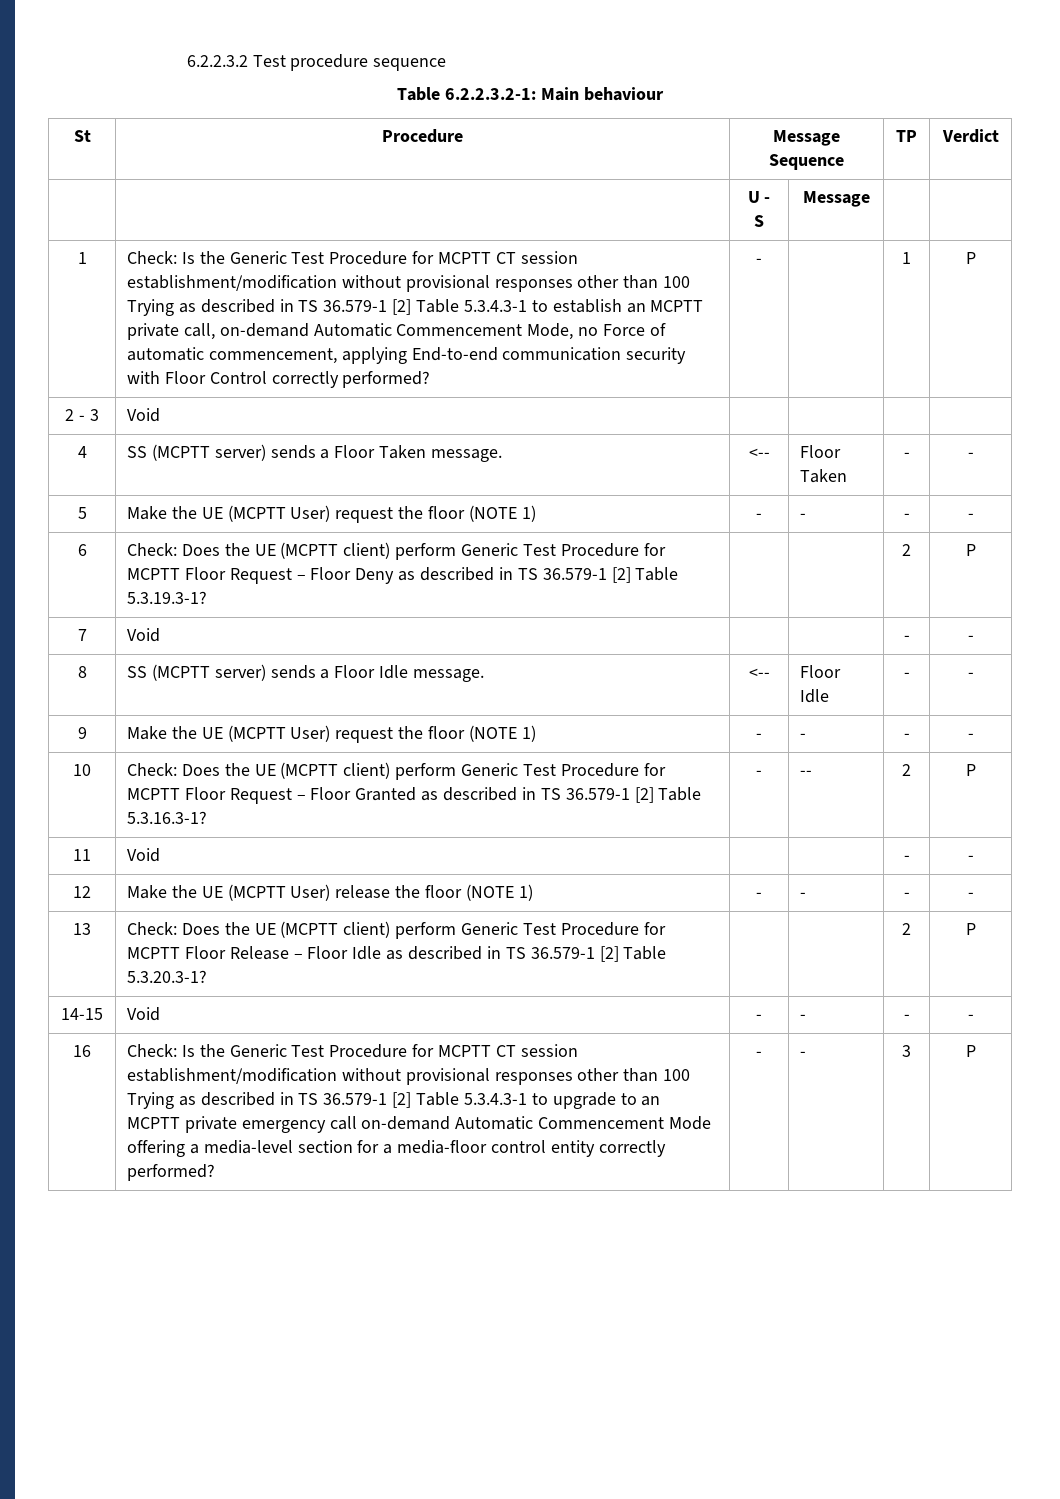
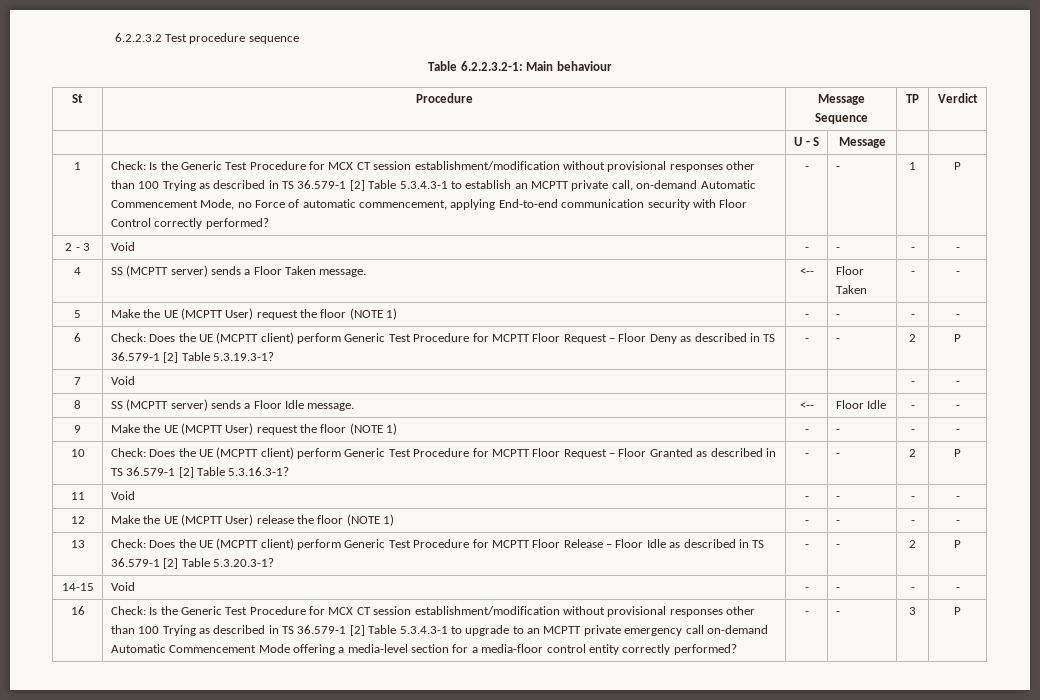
- Check: Is the Generic Test Procedure for MCPTT CT session establishment/modification without provisional responses other than 100 Trying as described in TS 36.579-1 [2] Table 5.3.4.3-1 to establish an MCPTT private call, on-demand Automatic Commencement Mode, no Force of automatic commencement, applying End-to-end communication security with Floor Control correctly performed? | -
+ Check: Is the Generic Test Procedure for MCX CT session establishment/modification without provisional responses other than 100 Trying as described in TS 36.579-1 [2] Table 5.3.4.3-1 to establish an MCPTT private call, on-demand Automatic Commencement Mode, no Force of automatic commencement, applying End-to-end communication security with Floor Control correctly performed? | - | -
- 2 - 3 | Void | | | |
+ 2 - 3 | Void | - | - | - | -
- 6 | Check: Does the UE (MCPTT client) perform Generic Test Procedure for MCPTT Floor Request – Floor Deny as described in TS 36.579-1 [2] Table 5.3.19.3-1? | | | 2 | P
+ 6 | Check: Does the UE (MCPTT client) perform Generic Test Procedure for MCPTT Floor Request – Floor Deny as described in TS 36.579-1 [2] Table 5.3.19.3-1? | - | - | 2 | P
- 10 | Check: Does the UE (MCPTT client) perform Generic Test Procedure for MCPTT Floor Request – Floor Granted as described in TS 36.579-1 [2] Table 5.3.16.3-1? | - | -- | 2 | P
+ 10 | Check: Does the UE (MCPTT client) perform Generic Test Procedure for MCPTT Floor Request – Floor Granted as described in TS 36.579-1 [2] Table 5.3.16.3-1? | - | - | 2 | P
- 11 | Void | | | - | -
+ 11 | Void | - | - | - | -
- 13 | Check: Does the UE (MCPTT client) perform Generic Test Procedure for MCPTT Floor Release – Floor Idle as described in TS 36.579-1 [2] Table 5.3.20.3-1? | | | 2 | P
+ 13 | Check: Does the UE (MCPTT client) perform Generic Test Procedure for MCPTT Floor Release – Floor Idle as described in TS 36.579-1 [2] Table 5.3.20.3-1? | - | - | 2 | P
- Check: Is the Generic Test Procedure for MCPTT CT session establishment/modification without provisional responses other than 100 Trying as described in TS 36.579-1 [2] Table 5.3.4.3-1 to upgrade to an MCPTT private emergency call on-demand Automatic Commencement Mode offering a media-level section for a media-floor control entity correctly performed?
+ Check: Is the Generic Test Procedure for MCX CT session establishment/modification without provisional responses other than 100 Trying as described in TS 36.579-1 [2] Table 5.3.4.3-1 to upgrade to an MCPTT private emergency call on-demand Automatic Commencement Mode offering a media-level section for a media-floor control entity correctly performed?

